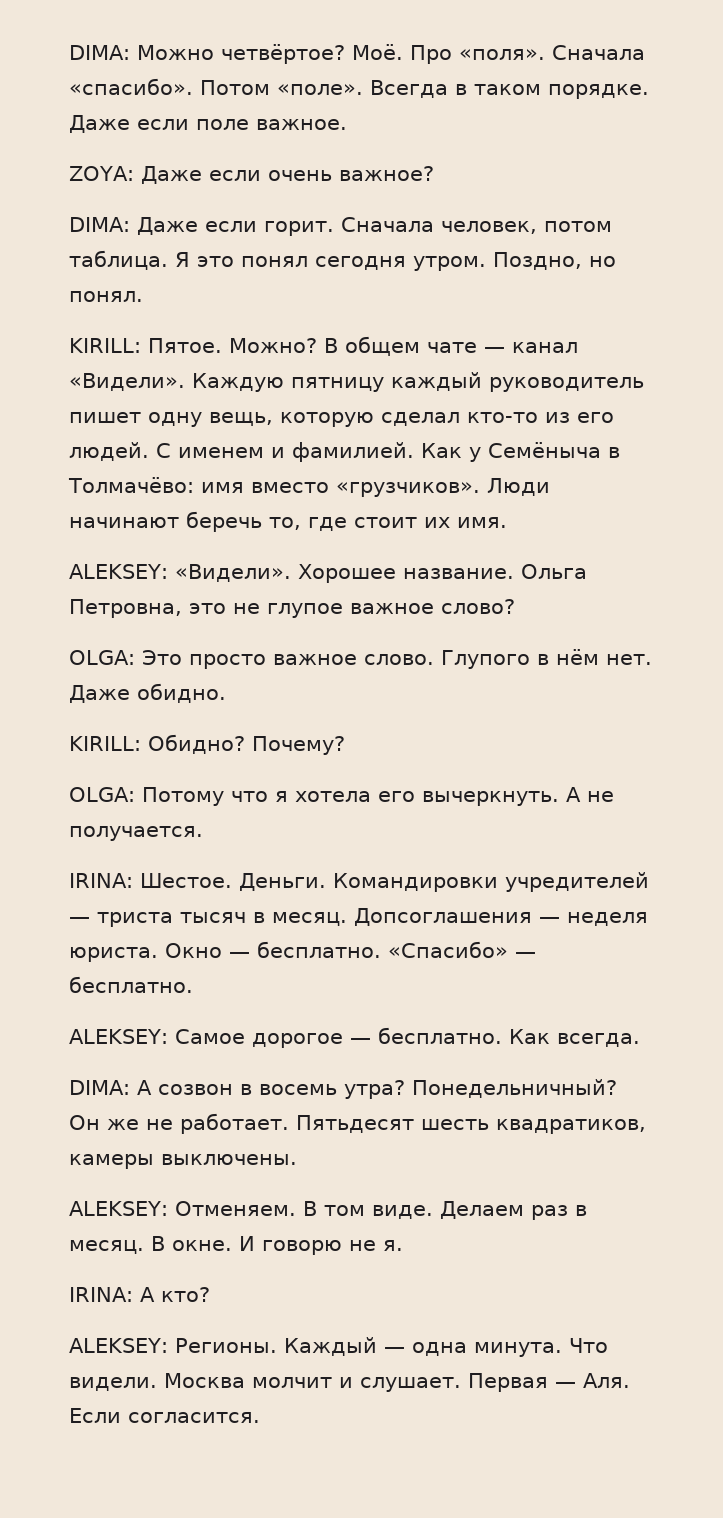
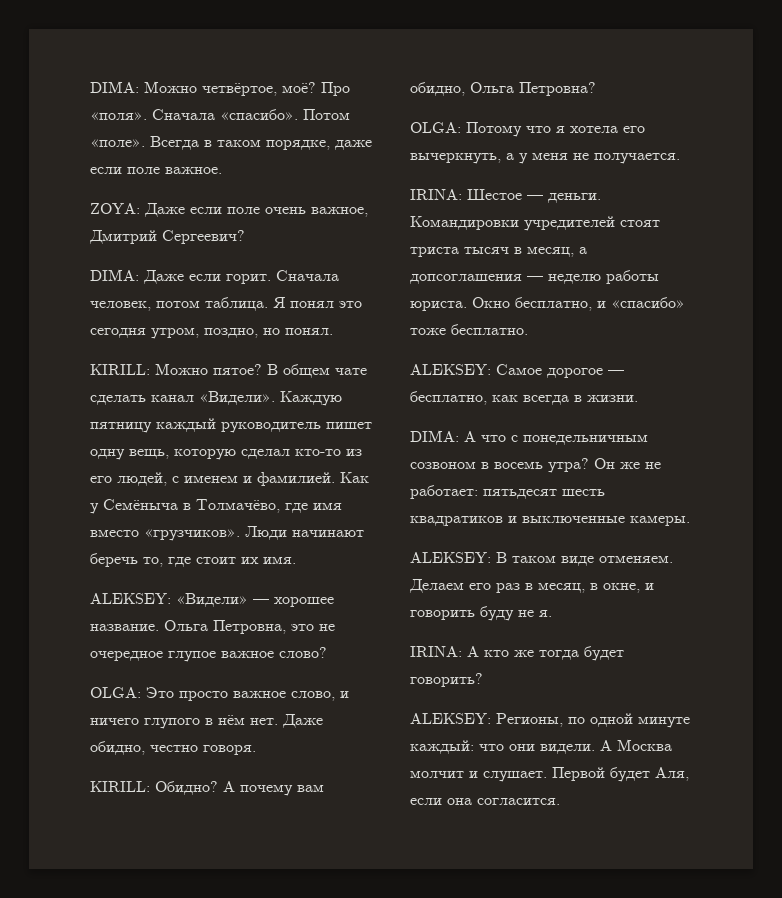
- DIMA: Можно четвёртое? Моё. Про «поля».
+ DIMA: Можно четвёртое, моё? Про «поля».
- Всегда в таком порядке. Даже если поле важное.
+ Всегда в таком порядке, даже если поле важное.
- ZOYA: Даже если очень важное?
+ ZOYA: Даже если поле очень важное, Дмитрий Сергеевич?
- Я это понял сегодня утром. Поздно, но понял.
+ Я понял это сегодня утром, поздно, но понял.
- KIRILL: Пятое. Можно?
+ KIRILL: Можно пятое?
- В общем чате — канал «Видели».
+ В общем чате сделать канал «Видели».
- Каждую пятницу каждый руководитель пишет одну вещь, которую сделал кто-то из его людей. С именем и фамилией.
+ Каждую пятницу каждый руководитель пишет одну вещь, которую сделал кто-то из его людей, с именем и фамилией.
- Как у Семёныча в Толмачёво: имя вместо «грузчиков».
+ Как у Семёныча в Толмачёво, где имя вместо «грузчиков».
- ALEKSEY: «Видели». Хорошее название.
+ ALEKSEY: «Видели» — хорошее название.
- Ольга Петровна, это не глупое важное слово?
+ Ольга Петровна, это не очередное глупое важное слово?
- OLGA: Это просто важное слово. Глупого в нём нет.
+ OLGA: Это просто важное слово, и ничего глупого в нём нет.
- Даже обидно.
+ Даже обидно, честно говоря.
- Почему?
+ А почему вам обидно, Ольга Петровна?
- OLGA: Потому что я хотела его вычеркнуть. А не получается.
+ OLGA: Потому что я хотела его вычеркнуть, а у меня не получается.
- IRINA: Шестое. Деньги.
+ IRINA: Шестое — деньги.
- Командировки учредителей — триста тысяч в месяц. Допсоглашения — неделя юриста. Окно — бесплатно. «Спасибо» — бесплатно.
+ Командировки учредителей стоят триста тысяч в месяц, а допсоглашения — неделю работы юриста. Окно бесплатно, и «спасибо» тоже бесплатно.
- ALEKSEY: Самое дорогое — бесплатно. Как всегда.
- DIMA: А созвон в восемь утра?
+ ALEKSEY: Самое дорогое — бесплатно, как всегда в жизни.
+ DIMA: А что с понедельничным созвоном в восемь утра?
- Понедельничный?
- Он же не работает. Пятьдесят шесть квадратиков, камеры выключены.
- ALEKSEY: Отменяем. В том виде. Делаем раз в месяц. В окне. И говорю не я.
- IRINA: А кто?
- ALEKSEY: Регионы. Каждый — одна минута. Что видели. Москва молчит и слушает. Первая — Аля. Если согласится.
+ Он же не работает: пятьдесят шесть квадратиков и выключенные камеры.
+ ALEKSEY: В таком виде отменяем. Делаем его раз в месяц, в окне, и говорить буду не я.
+ IRINA: А кто же тогда будет говорить?
+ ALEKSEY: Регионы, по одной минуте каждый: что они видели. А Москва молчит и слушает. Первой будет Аля, если она согласится.

